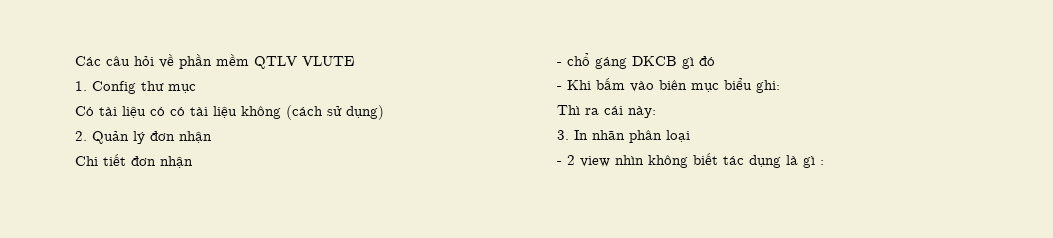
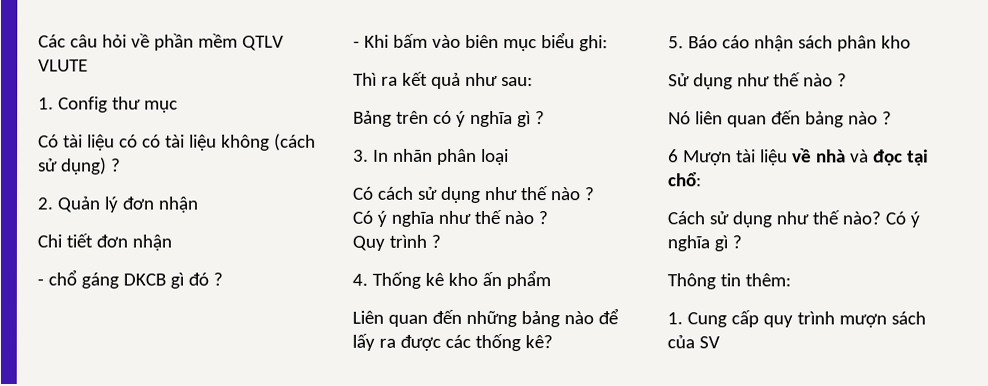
- Có tài liệu có có tài liệu không (cách sử dụng)
+ Có tài liệu có có tài liệu không (cách sử dụng) ?
- - chổ gáng DKCB gì đó
+ - chổ gáng DKCB gì đó ?
- Thì ra cái này:
+ Thì ra kết quả như sau:
+ Bảng trên có ý nghĩa gì ?
- - 2 view nhìn không biết tác dụng là gì :
+ Có cách sử dụng như thế nào ?
+ Có ý nghĩa như thế nào ?
+ Quy trình ?
+ 4. Thống kê kho ấn phẩm
+ Liên quan đến những bảng nào để lấy ra được các thống kê?
+ 5. Báo cáo nhận sách phân kho
+ Sử dụng như thế nào ?
+ Nó liên quan đến bảng nào ?
+ 6 Mượn tài liệu về nhà và đọc tại chổ:
+ Cách sử dụng như thế nào? Có ý nghĩa gì ?
+ Thông tin thêm:
+ 1. Cung cấp quy trình mượn sách của SV

